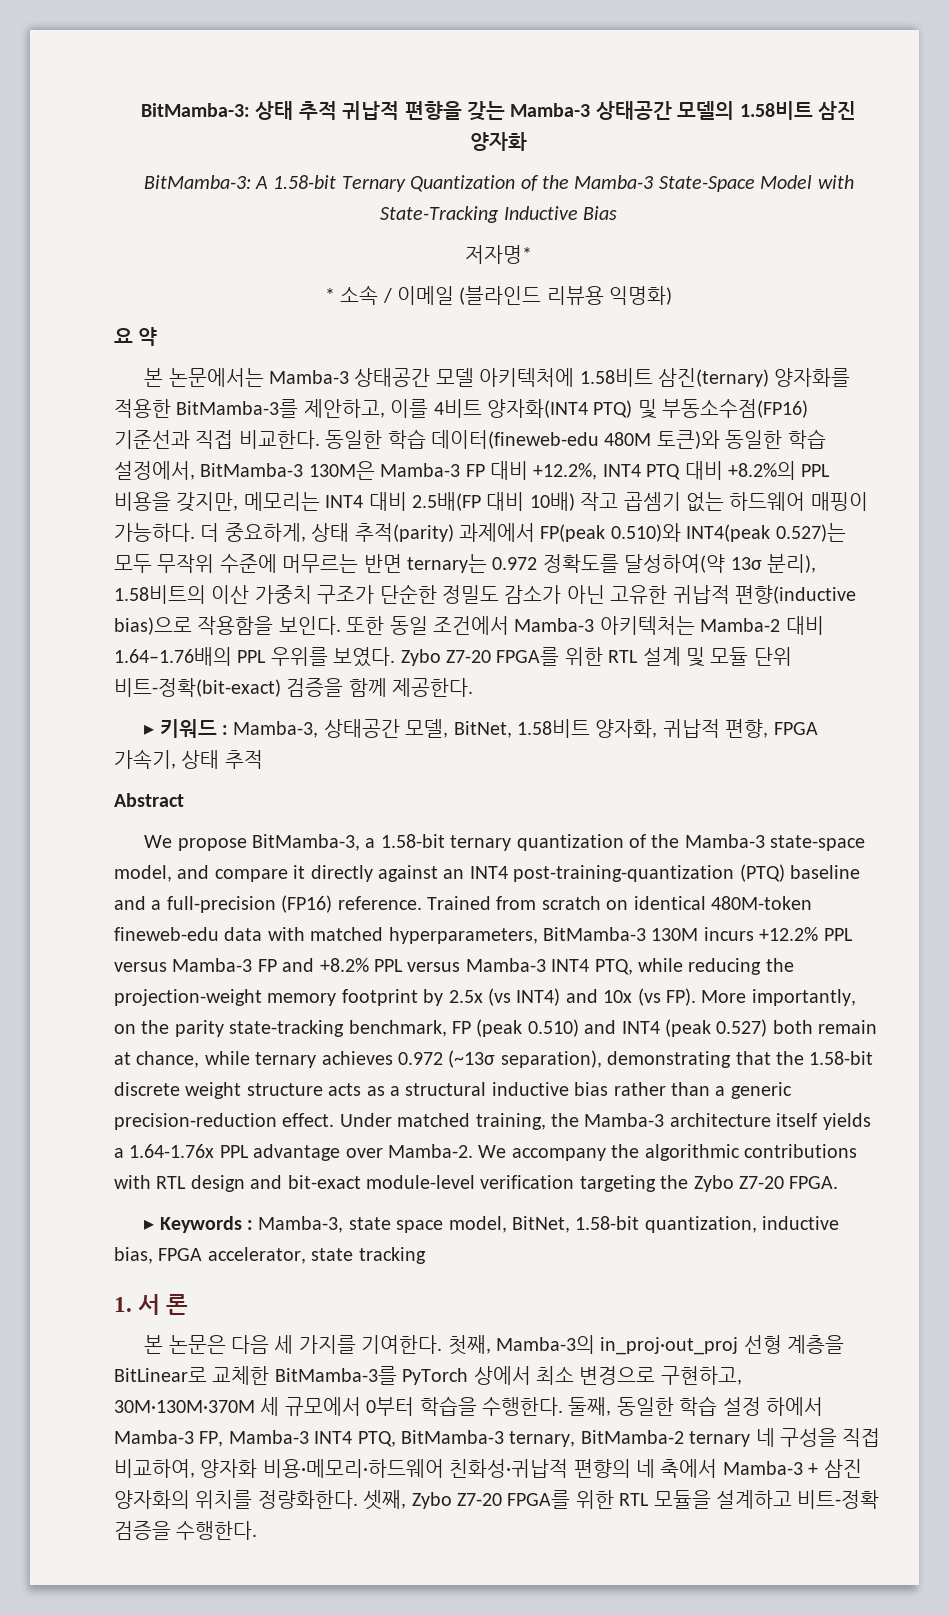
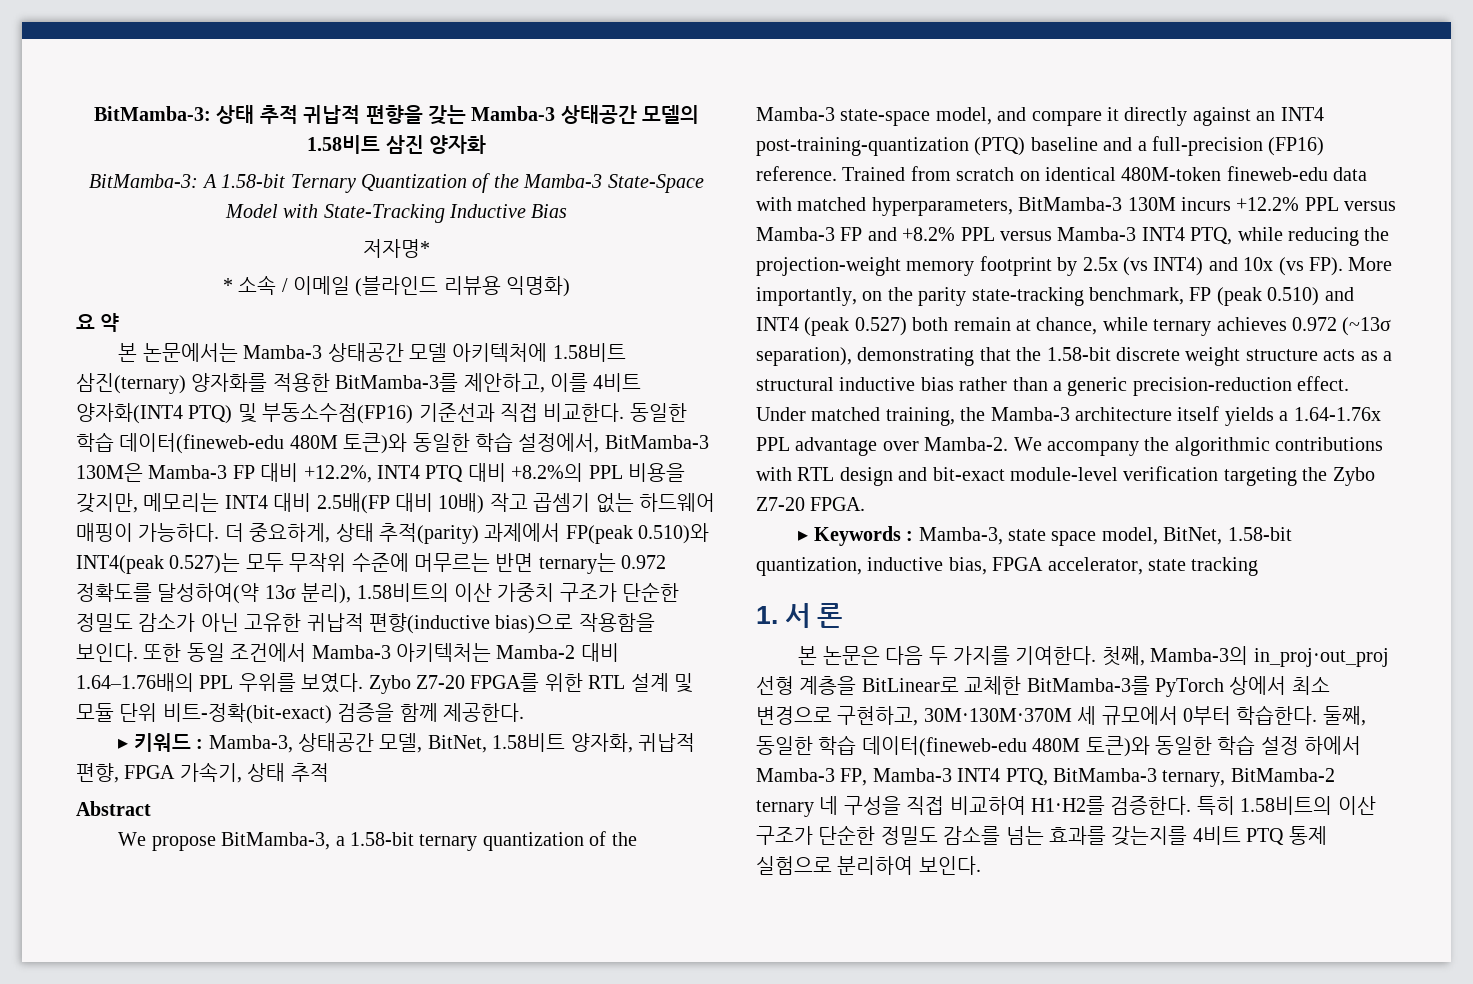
- 본 논문은 다음 세 가지를 기여한다.
+ 본 논문은 다음 두 가지를 기여한다.
- 첫째, Mamba-3의 in_proj·out_proj 선형 계층을 BitLinear로 교체한 BitMamba-3를 PyTorch 상에서 최소 변경으로 구현하고, 30M·130M·370M 세 규모에서 0부터 학습을 수행한다.
+ 첫째, Mamba-3의 in_proj·out_proj 선형 계층을 BitLinear로 교체한 BitMamba-3를 PyTorch 상에서 최소 변경으로 구현하고, 30M·130M·370M 세 규모에서 0부터 학습한다.
- 둘째, 동일한 학습 설정 하에서 Mamba-3 FP, Mamba-3 INT4 PTQ, BitMamba-3 ternary, BitMamba-2 ternary 네 구성을 직접 비교하여, 양자화 비용·메모리·하드웨어 친화성·귀납적 편향의 네 축에서 Mamba-3 + 삼진 양자화의 위치를 정량화한다. 셋째, Zybo Z7-20 FPGA를 위한 RTL 모듈을 설계하고 비트-정확 검증을 수행한다.
+ 둘째, 동일한 학습 데이터(fineweb-edu 480M 토큰)와 동일한 학습 설정 하에서 Mamba-3 FP, Mamba-3 INT4 PTQ, BitMamba-3 ternary, BitMamba-2 ternary 네 구성을 직접 비교하여 H1·H2를 검증한다. 특히 1.58비트의 이산 구조가 단순한 정밀도 감소를 넘는 효과를 갖는지를 4비트 PTQ 통제 실험으로 분리하여 보인다.

